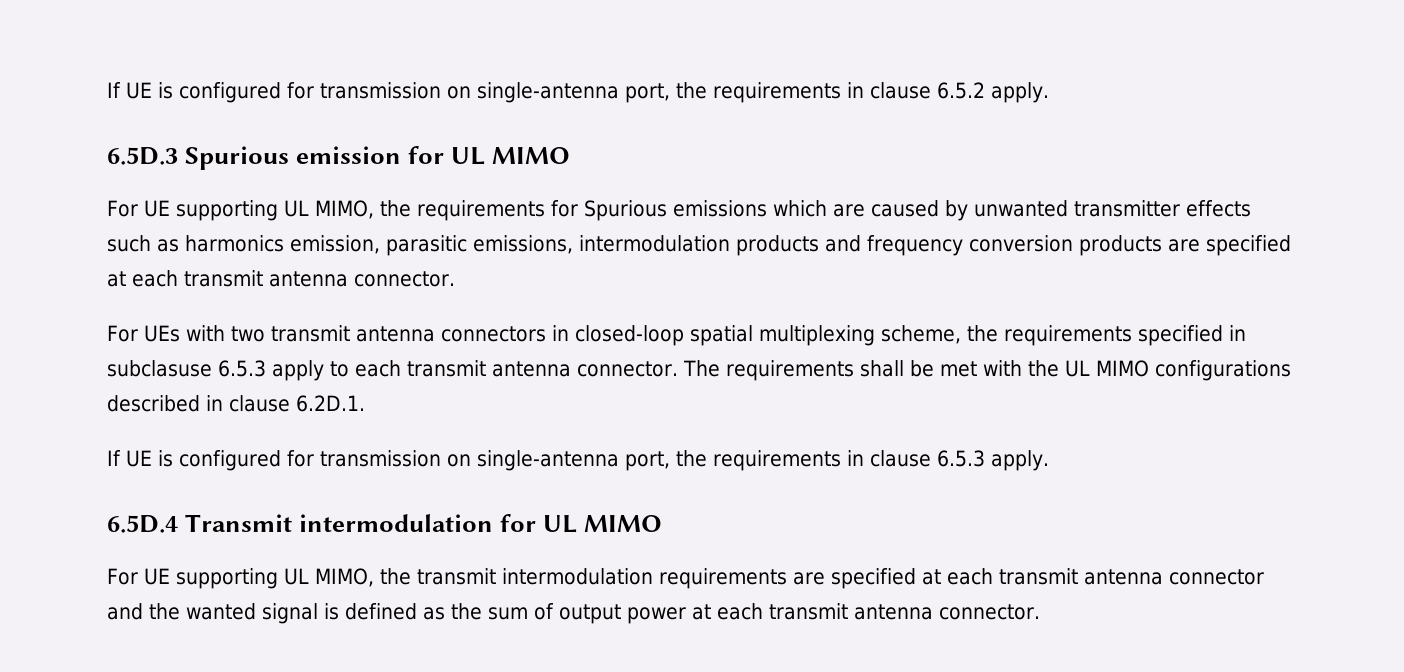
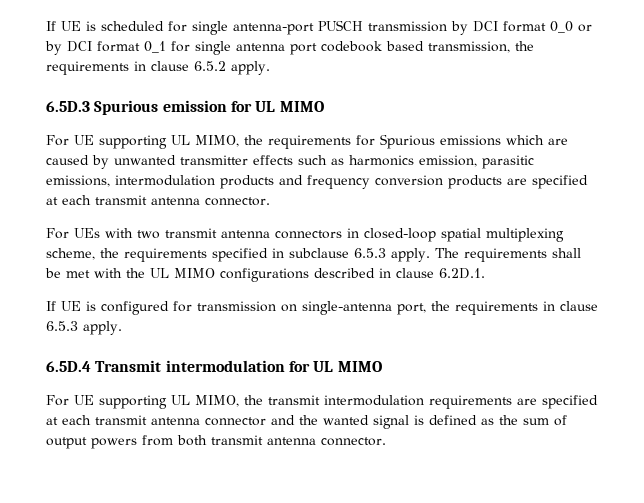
- If UE is configured for transmission on single-antenna port, the requirements in clause 6.5.2 apply.
+ If UE is scheduled for single antenna-port PUSCH transmission by DCI format 0_0 or by DCI format 0_1 for single antenna port codebook based transmission, the requirements in clause 6.5.2 apply.
- For UEs with two transmit antenna connectors in closed-loop spatial multiplexing scheme, the requirements specified in subclasuse 6.5.3 apply to each transmit antenna connector.
+ For UEs with two transmit antenna connectors in closed-loop spatial multiplexing scheme, the requirements specified in subclause 6.5.3 apply.
- For UE supporting UL MIMO, the transmit intermodulation requirements are specified at each transmit antenna connector and the wanted signal is defined as the sum of output power at each transmit antenna connector.
+ For UE supporting UL MIMO, the transmit intermodulation requirements are specified at each transmit antenna connector and the wanted signal is defined as the sum of output powers from both transmit antenna connector.

